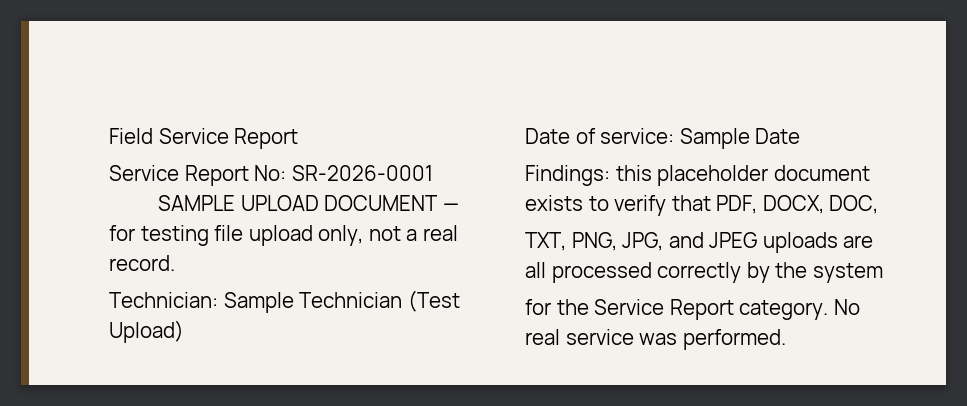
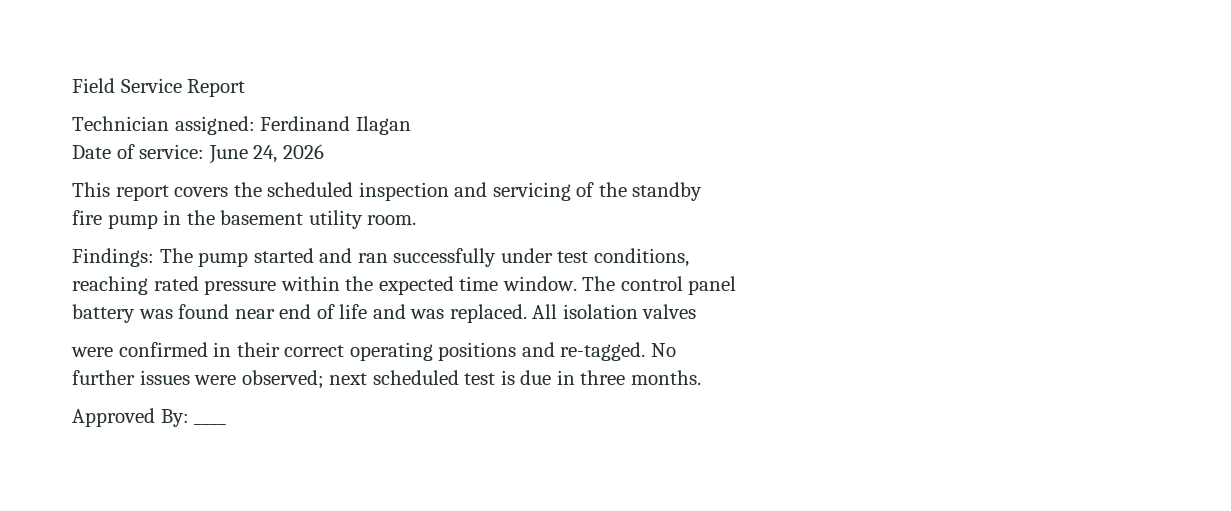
- Service Report No: SR-2026-0001
- SAMPLE UPLOAD DOCUMENT — for testing file upload only, not a real record.
- Technician: Sample Technician (Test Upload)
- Date of service: Sample Date
- Findings: this placeholder document exists to verify that PDF, DOCX, DOC,
- TXT, PNG, JPG, and JPEG uploads are all processed correctly by the system
- for the Service Report category. No real service was performed.
+ Technician assigned: Ferdinand Ilagan
+ Date of service: June 24, 2026
+ This report covers the scheduled inspection and servicing of the standby
+ fire pump in the basement utility room.
+ Findings: The pump started and ran successfully under test conditions,
+ reaching rated pressure within the expected time window. The control panel
+ battery was found near end of life and was replaced. All isolation valves
+ were confirmed in their correct operating positions and re-tagged. No
+ further issues were observed; next scheduled test is due in three months.
+ Approved By: ____

